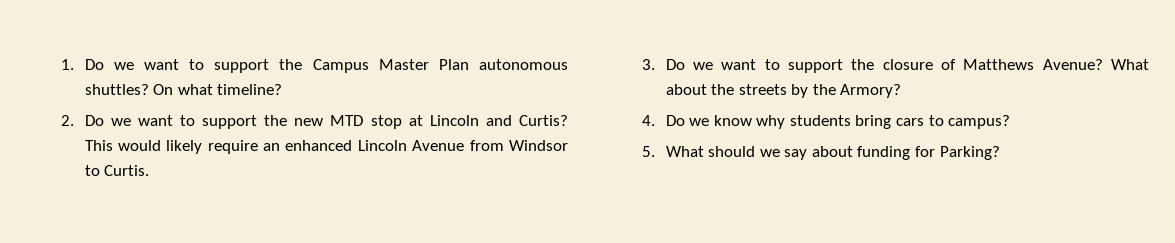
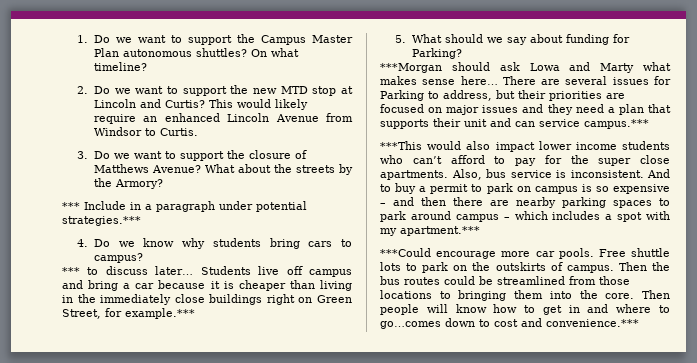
+ *** Include in a paragraph under potential strategies.***
+ *** to discuss later… Students live off campus and bring a car because it is cheaper than living in the immediately close buildings right on Green Street, for example.***
+ ***Morgan should ask Lowa and Marty what makes sense here… There are several issues for Parking to address, but their priorities are focused on major issues and they need a plan that supports their unit and can service campus.***
+ ***This would also impact lower income students who can’t afford to pay for the super close apartments. Also, bus service is inconsistent. And to buy a permit to park on campus is so expensive – and then there are nearby parking spaces to park around campus – which includes a spot with my apartment.***
+ ***Could encourage more car pools. Free shuttle lots to park on the outskirts of campus. Then the bus routes could be streamlined from those locations to bringing them into the core. Then people will know how to get in and where to go…comes down to cost and convenience.***

